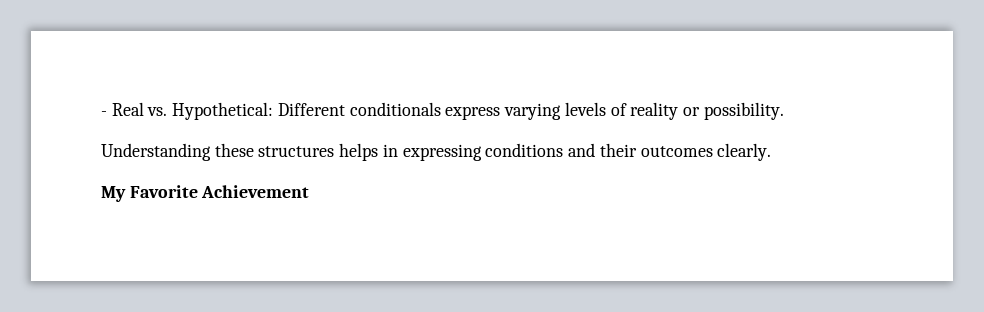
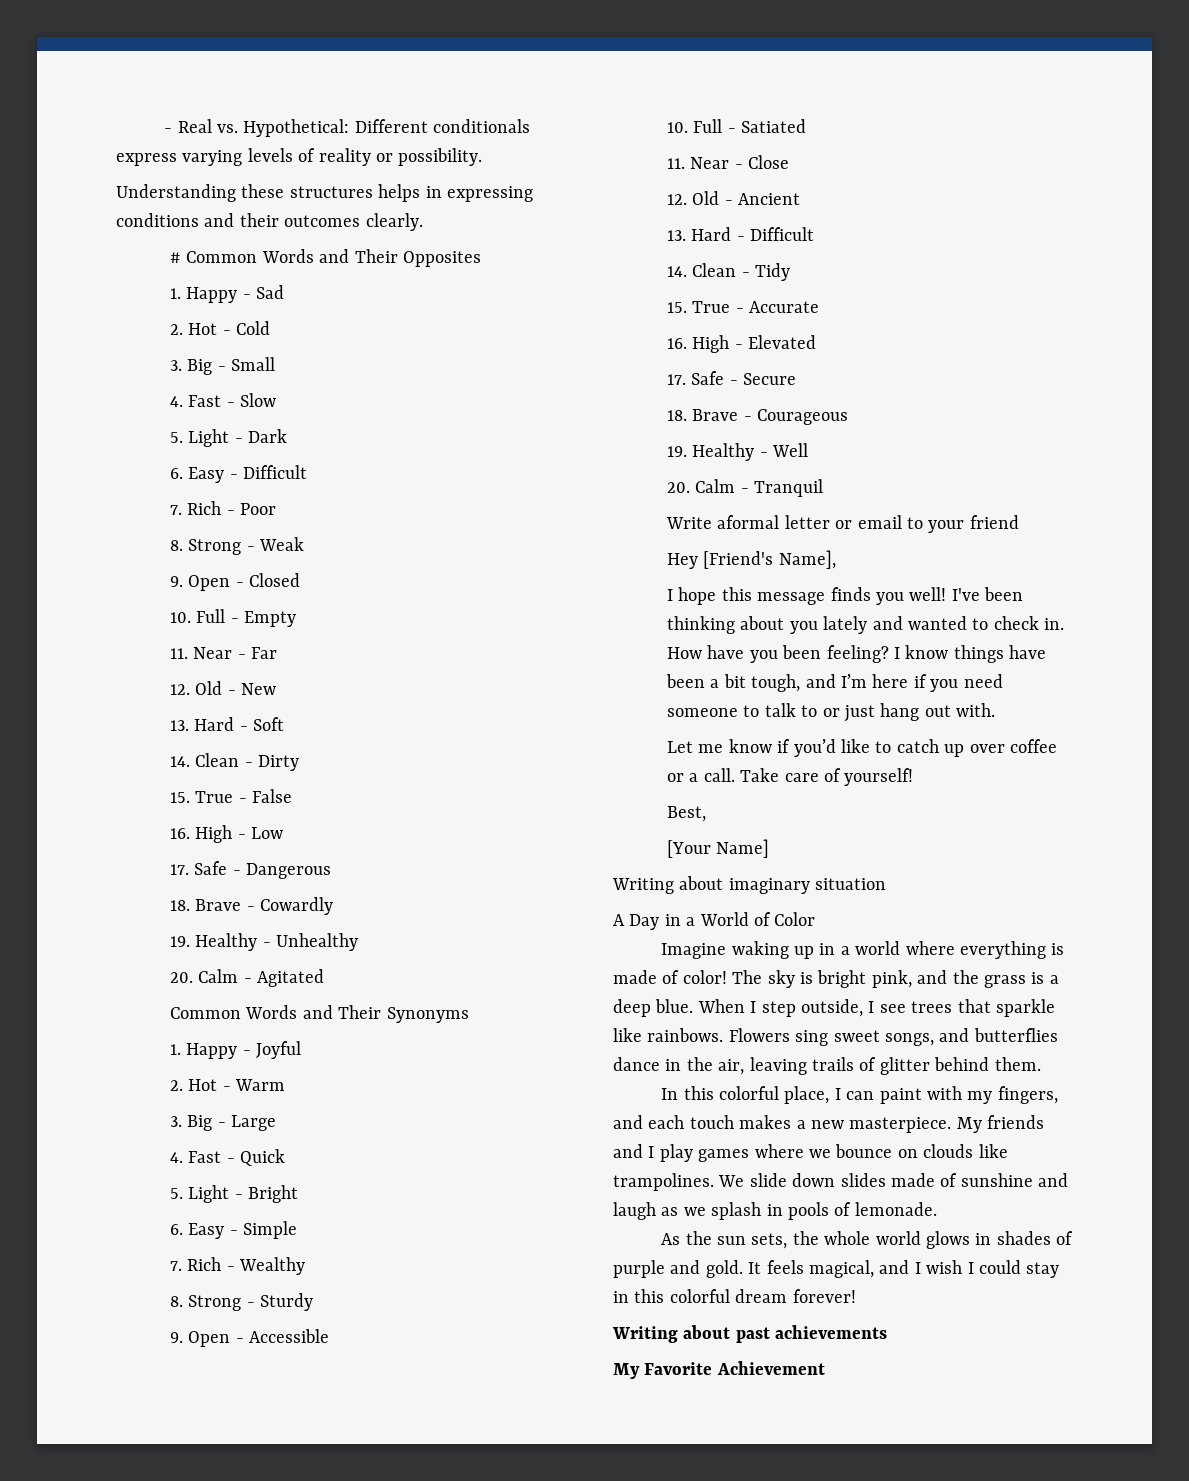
+ # Common Words and Their Opposites
+ 1. Happy - Sad
+ 2. Hot - Cold
+ 3. Big - Small
+ 4. Fast - Slow
+ 5. Light - Dark
+ 6. Easy - Difficult
+ 7. Rich - Poor
+ 8. Strong - Weak
+ 9. Open - Closed
+ 10. Full - Empty
+ 11. Near - Far
+ 12. Old - New
+ 13. Hard - Soft
+ 14. Clean - Dirty
+ 15. True - False
+ 16. High - Low
+ 17. Safe - Dangerous
+ 18. Brave - Cowardly
+ 19. Healthy - Unhealthy
+ 20. Calm - Agitated
+ Common Words and Their Synonyms
+ 1. Happy - Joyful
+ 2. Hot - Warm
+ 3. Big - Large
+ 4. Fast - Quick
+ 5. Light - Bright
+ 6. Easy - Simple
+ 7. Rich - Wealthy
+ 8. Strong - Sturdy
+ 9. Open - Accessible
+ 10. Full - Satiated
+ 11. Near - Close
+ 12. Old - Ancient
+ 13. Hard - Difficult
+ 14. Clean - Tidy
+ 15. True - Accurate
+ 16. High - Elevated
+ 17. Safe - Secure
+ 18. Brave - Courageous
+ 19. Healthy - Well
+ 20. Calm - Tranquil
+ Write aformal letter or email to your friend
+ Hey [Friend's Name],
+ I hope this message finds you well! I've been thinking about you lately and wanted to check in. How have you been feeling? I know things have been a bit tough, and I’m here if you need someone to talk to or just hang out with.
+ Let me know if you’d like to catch up over coffee or a call. Take care of yourself!
+ Best,
+ [Your Name]
+ Writing about imaginary situation
+ A Day in a World of Color
+ Imagine waking up in a world where everything is made of color! The sky is bright pink, and the grass is a deep blue. When I step outside, I see trees that sparkle like rainbows. Flowers sing sweet songs, and butterflies dance in the air, leaving trails of glitter behind them.
+ In this colorful place, I can paint with my fingers, and each touch makes a new masterpiece. My friends and I play games where we bounce on clouds like trampolines. We slide down slides made of sunshine and laugh as we splash in pools of lemonade.
+ As the sun sets, the whole world glows in shades of purple and gold. It feels magical, and I wish I could stay in this colorful dream forever!
+ Writing about past achievements

